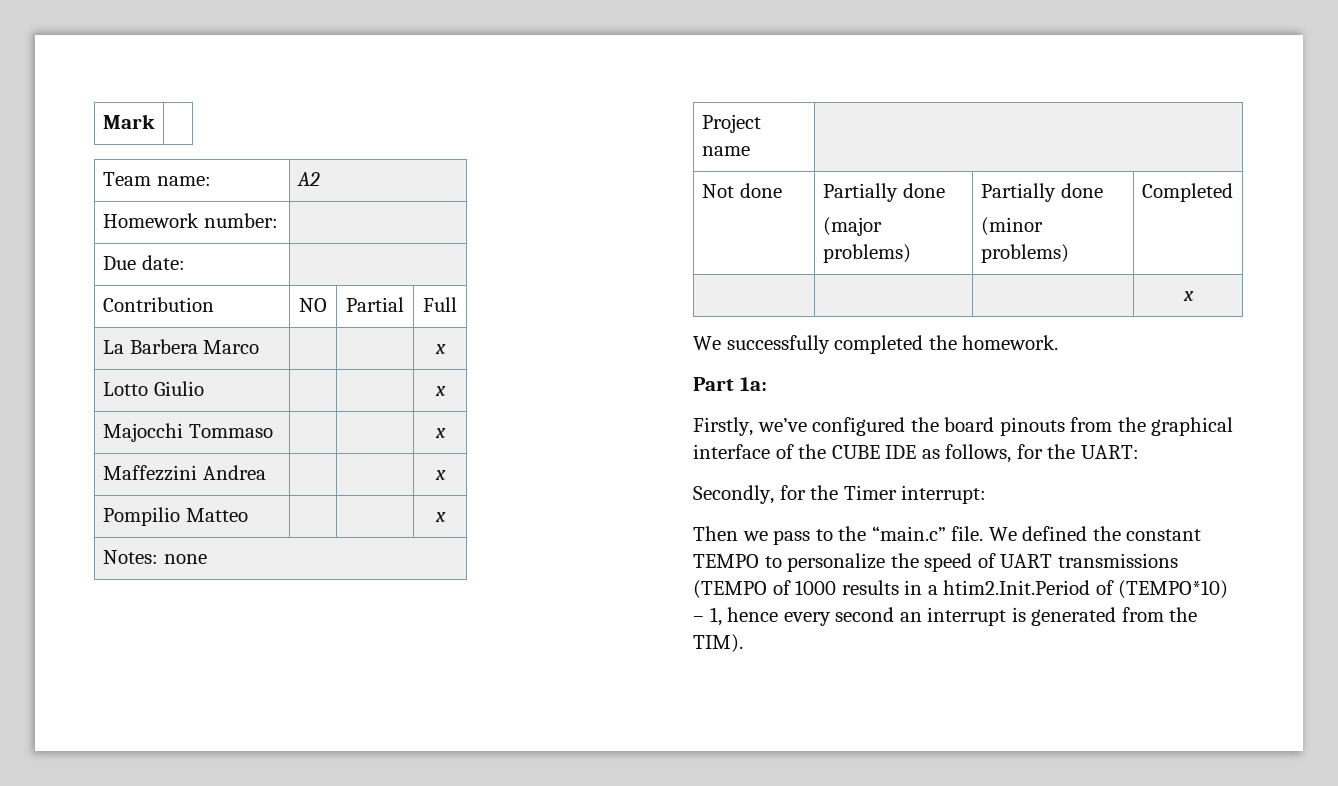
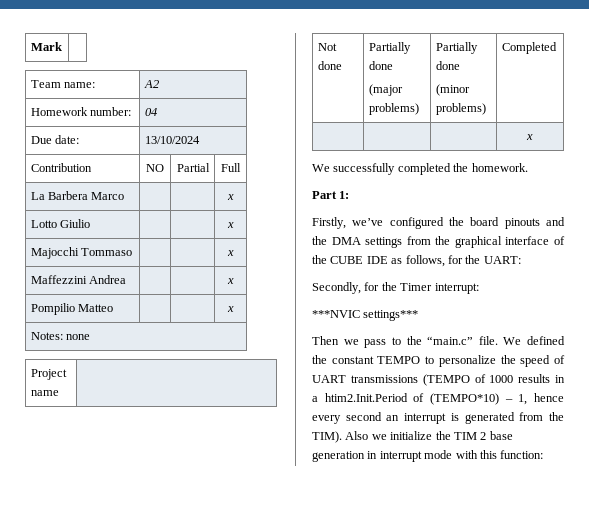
- Homework number: |
+ Homework number: | 04
- Due date: |
+ Due date: | 13/10/2024
- Part 1a:
+ Part 1:
- Firstly, we’ve configured the board pinouts from the graphical interface of the CUBE IDE as follows, for the UART:
+ Firstly, we’ve configured the board pinouts and the DMA settings from the graphical interface of the CUBE IDE as follows, for the UART:
+ ***NVIC settings***
+ Also we initialize the TIM 2 base generation in interrupt mode with this function:

